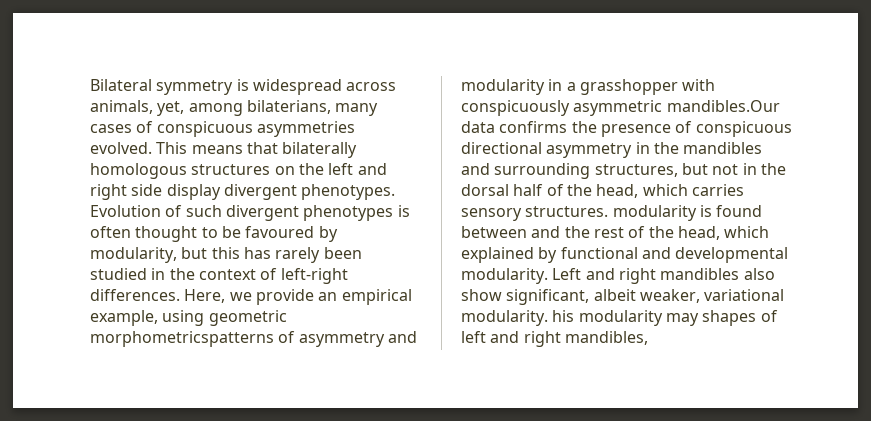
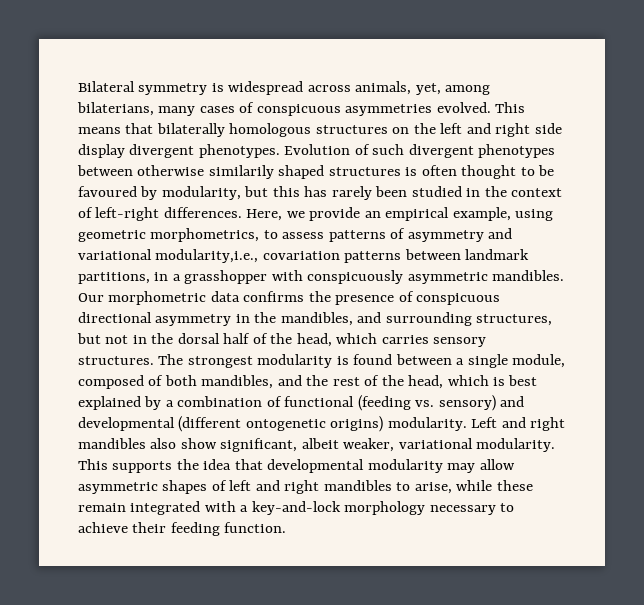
- Evolution of such divergent phenotypes is often thought to be favoured by modularity, but this has rarely been studied in the context of left-right differences.
+ Evolution of such divergent phenotypes between otherwise similarily shaped structures is often thought to be favoured by modularity, but this has rarely been studied in the context of left-right differences.
- Here, we provide an empirical example, using geometric morphometricspatterns of asymmetry and modularity in a grasshopper with conspicuously asymmetric mandibles.Our data confirms the presence of conspicuous directional asymmetry in the mandibles and surrounding structures, but not in the dorsal half of the head, which carries sensory structures. modularity is found between and the rest of the head, which explained by functional and developmental modularity.
+ Here, we provide an empirical example, using geometric morphometrics, to assess patterns of asymmetry and variational modularity,i.e., covariation patterns between landmark partitions, in a grasshopper with conspicuously asymmetric mandibles. Our morphometric data confirms the presence of conspicuous directional asymmetry in the mandibles, and surrounding structures, but not in the dorsal half of the head, which carries sensory structures. The strongest modularity is found between a single module, composed of both mandibles, and the rest of the head, which is best explained by a combination of functional (feeding vs. sensory) and developmental (different ontogenetic origins) modularity.
- Left and right mandibles also show significant, albeit weaker, variational modularity. his modularity may shapes of left and right mandibles,
+ Left and right mandibles also show significant, albeit weaker, variational modularity. This supports the idea that developmental modularity may allow asymmetric shapes of left and right mandibles to arise, while these remain integrated with a key-and-lock morphology necessary to achieve their feeding function.

